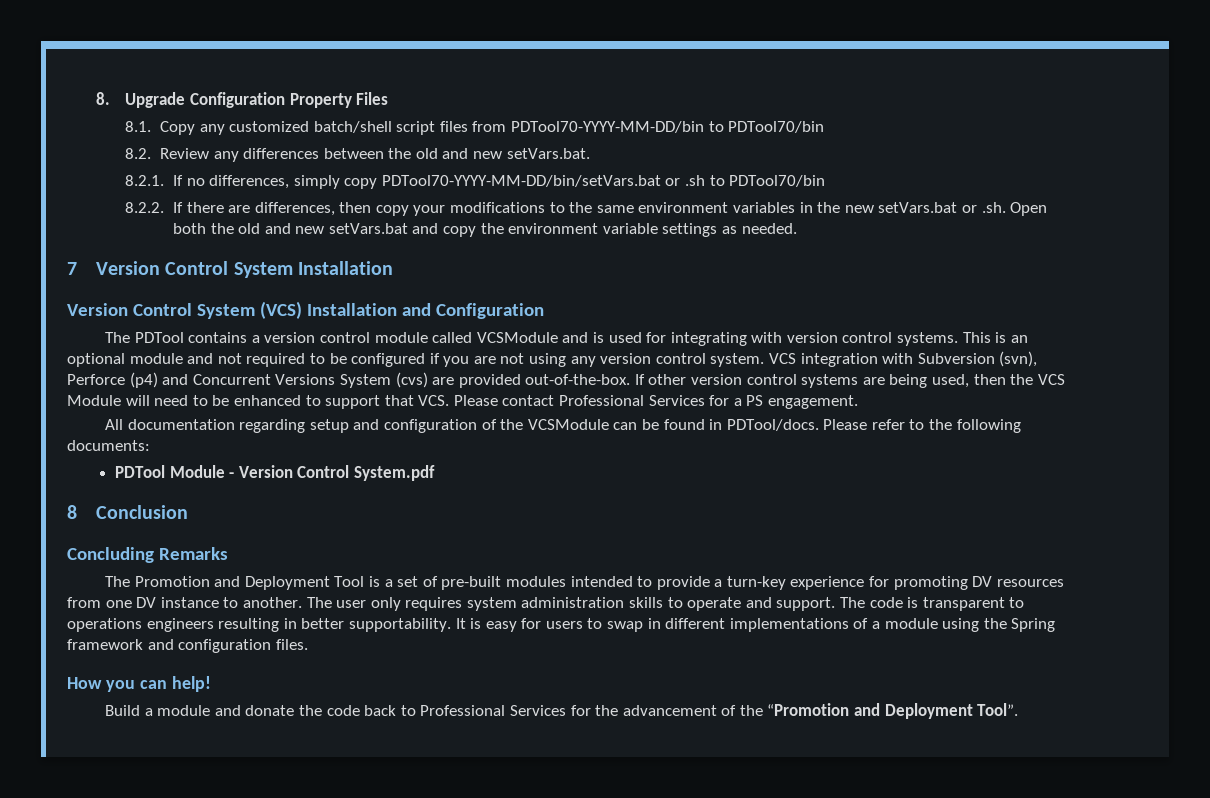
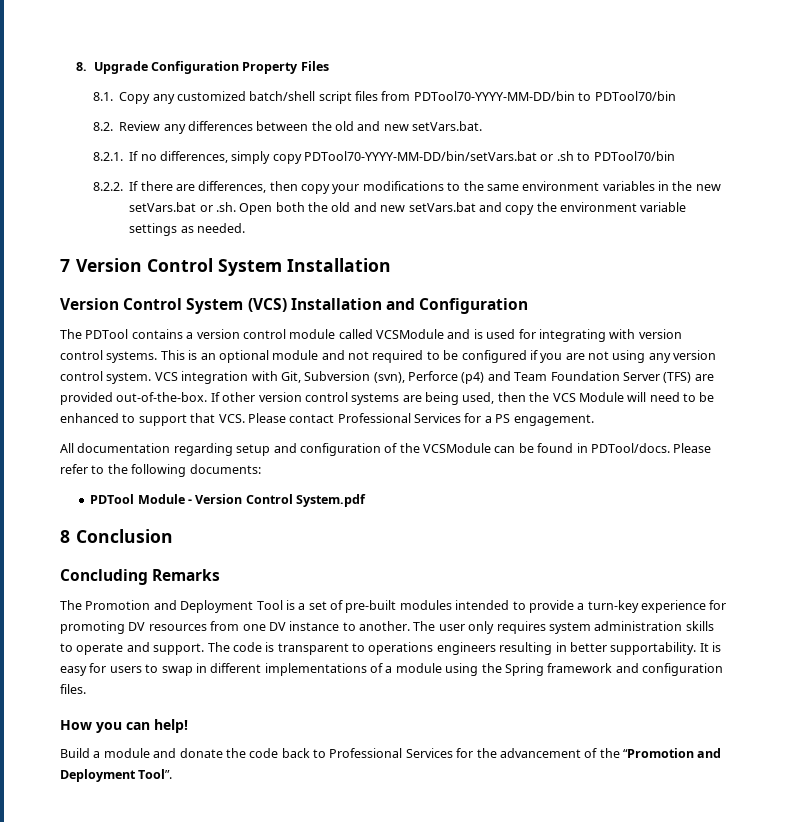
- VCS integration with Subversion (svn), Perforce (p4) and Concurrent Versions System (cvs) are provided out-of-the-box.
+ VCS integration with Git, Subversion (svn), Perforce (p4) and Team Foundation Server (TFS) are provided out-of-the-box.

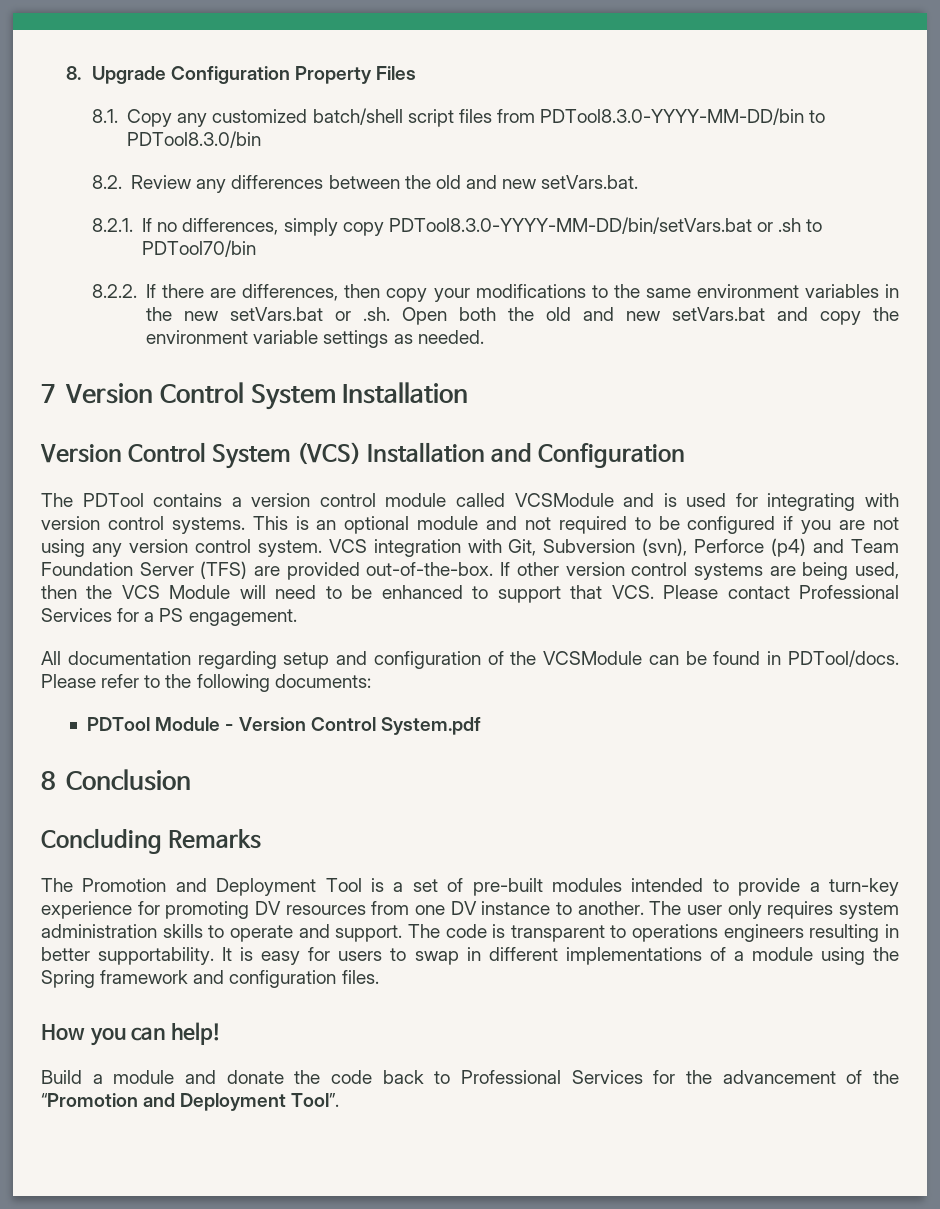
- 8.1. Copy any customized batch/shell script files from PDTool70-YYYY-MM-DD/bin to PDTool70/bin
+ 8.1. Copy any customized batch/shell script files from PDTool8.3.0-YYYY-MM-DD/bin to PDTool8.3.0/bin
- 8.2.1. If no differences, simply copy PDTool70-YYYY-MM-DD/bin/setVars.bat or .sh to PDTool70/bin
+ 8.2.1. If no differences, simply copy PDTool8.3.0-YYYY-MM-DD/bin/setVars.bat or .sh to PDTool70/bin

